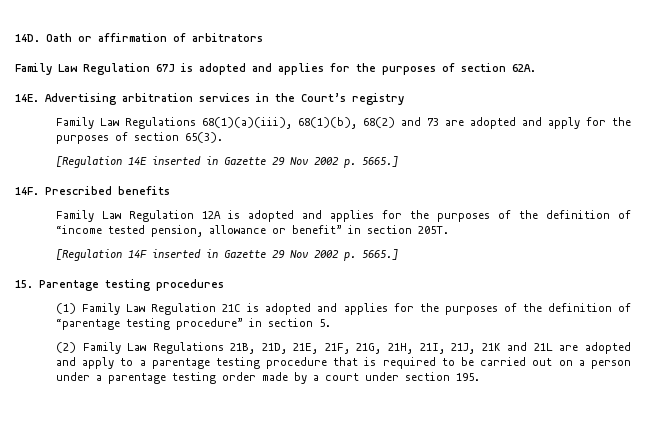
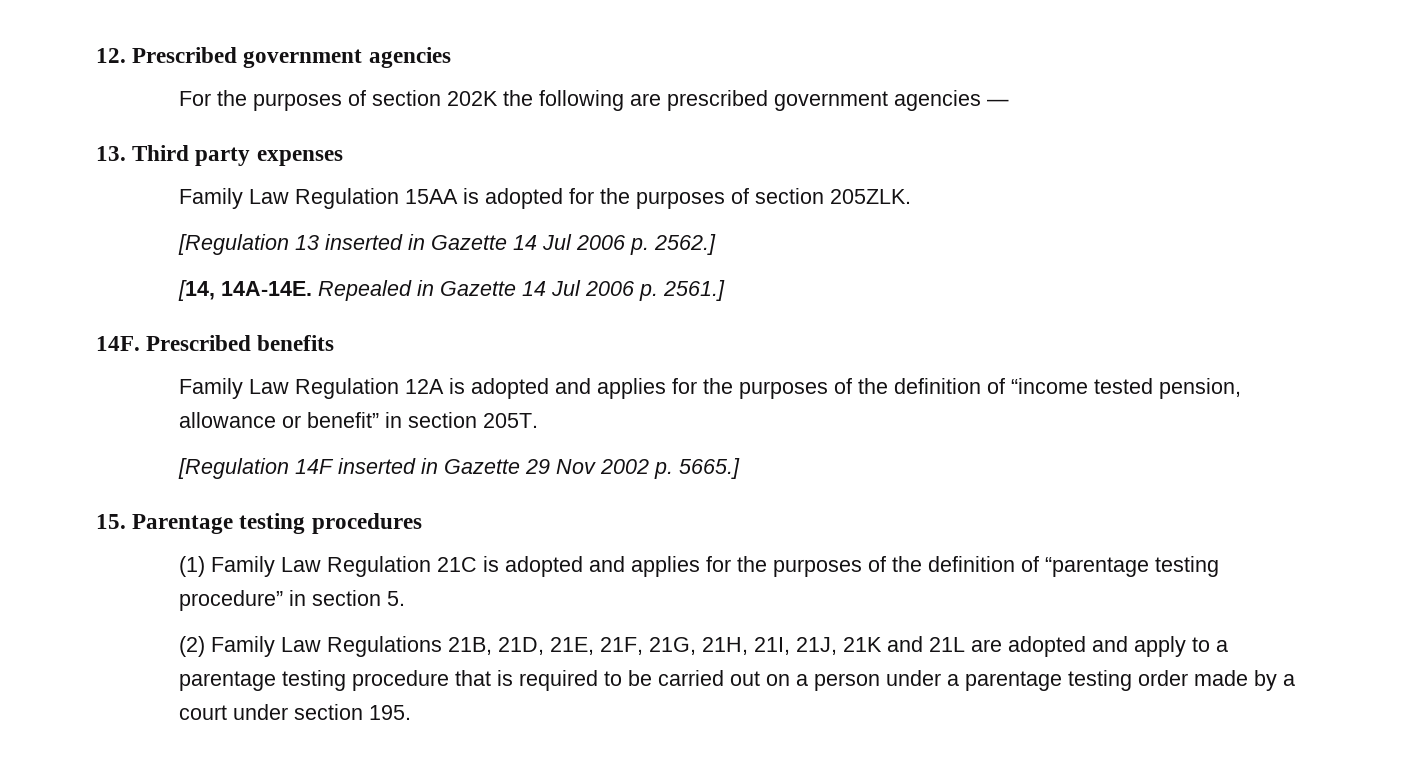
- 14D. Oath or affirmation of arbitrators
- Family Law Regulation 67J is adopted and applies for the purposes of section 62A.
- 14E. Advertising arbitration services in the Court’s registry
- Family Law Regulations 68(1)(a)(iii), 68(1)(b), 68(2) and 73 are adopted and apply for the purposes of section 65(3).
- [Regulation 14E inserted in Gazette 29 Nov 2002 p. 5665.]
+ 12. Prescribed government agencies
+ For the purposes of section 202K the following are prescribed government agencies —
+ 13. Third party expenses
+ Family Law Regulation 15AA is adopted for the purposes of section 205ZLK.
+ [Regulation 13 inserted in Gazette 14 Jul 2006 p. 2562.]
+ [14, 14A-14E. Repealed in Gazette 14 Jul 2006 p. 2561.]

